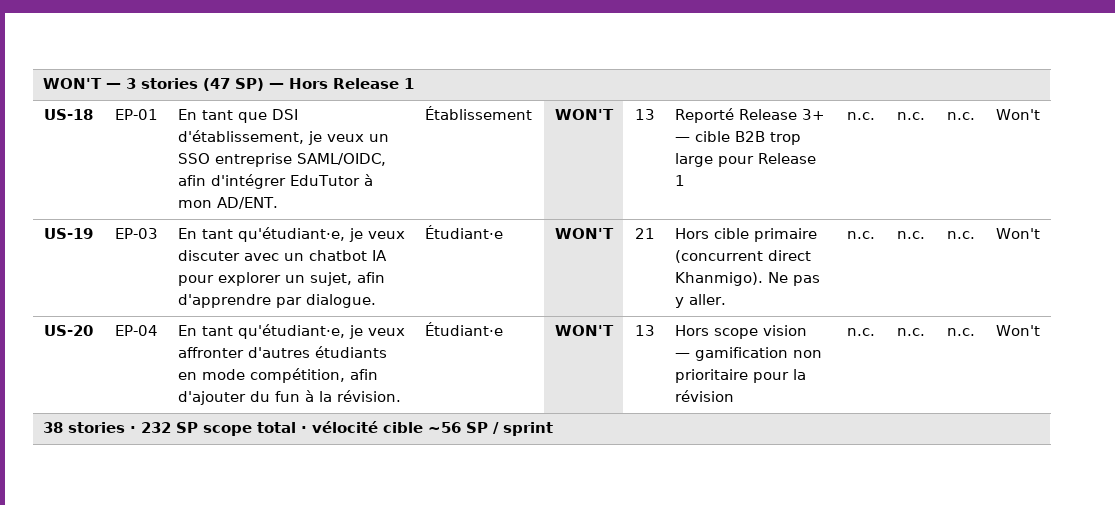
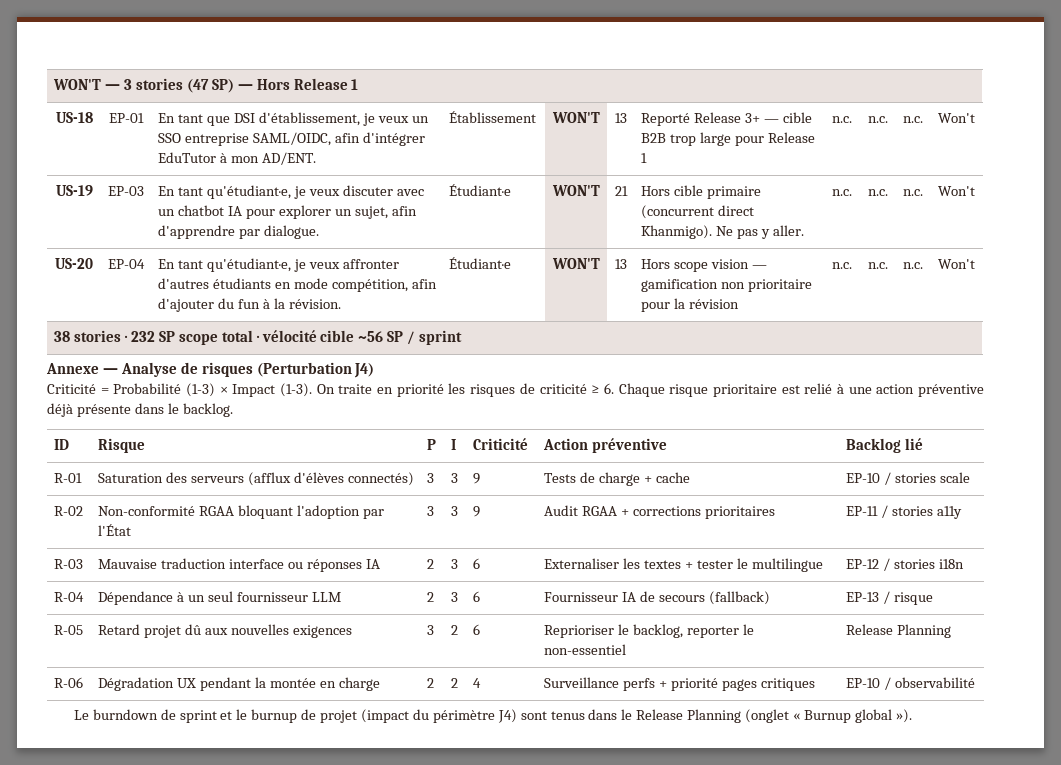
+ Annexe — Analyse de risques (Perturbation J4)
+ Criticité = Probabilité (1-3) × Impact (1-3). On traite en priorité les risques de criticité ≥ 6. Chaque risque prioritaire est relié à une action préventive déjà présente dans le backlog.
+ ID | Risque | P | I | Criticité | Action préventive | Backlog lié
+ R-01 | Saturation des serveurs (afflux d'élèves connectés) | 3 | 3 | 9 | Tests de charge + cache | EP-10 / stories scale
+ R-02 | Non-conformité RGAA bloquant l'adoption par l'État | 3 | 3 | 9 | Audit RGAA + corrections prioritaires | EP-11 / stories a11y
+ R-03 | Mauvaise traduction interface ou réponses IA | 2 | 3 | 6 | Externaliser les textes + tester le multilingue | EP-12 / stories i18n
+ R-04 | Dépendance à un seul fournisseur LLM | 2 | 3 | 6 | Fournisseur IA de secours (fallback) | EP-13 / risque
+ R-05 | Retard projet dû aux nouvelles exigences | 3 | 2 | 6 | Reprioriser le backlog, reporter le non-essentiel | Release Planning
+ R-06 | Dégradation UX pendant la montée en charge | 2 | 2 | 4 | Surveillance perfs + priorité pages critiques | EP-10 / observabilité
+ Le burndown de sprint et le burnup de projet (impact du périmètre J4) sont tenus dans le Release Planning (onglet « Burnup global »).

